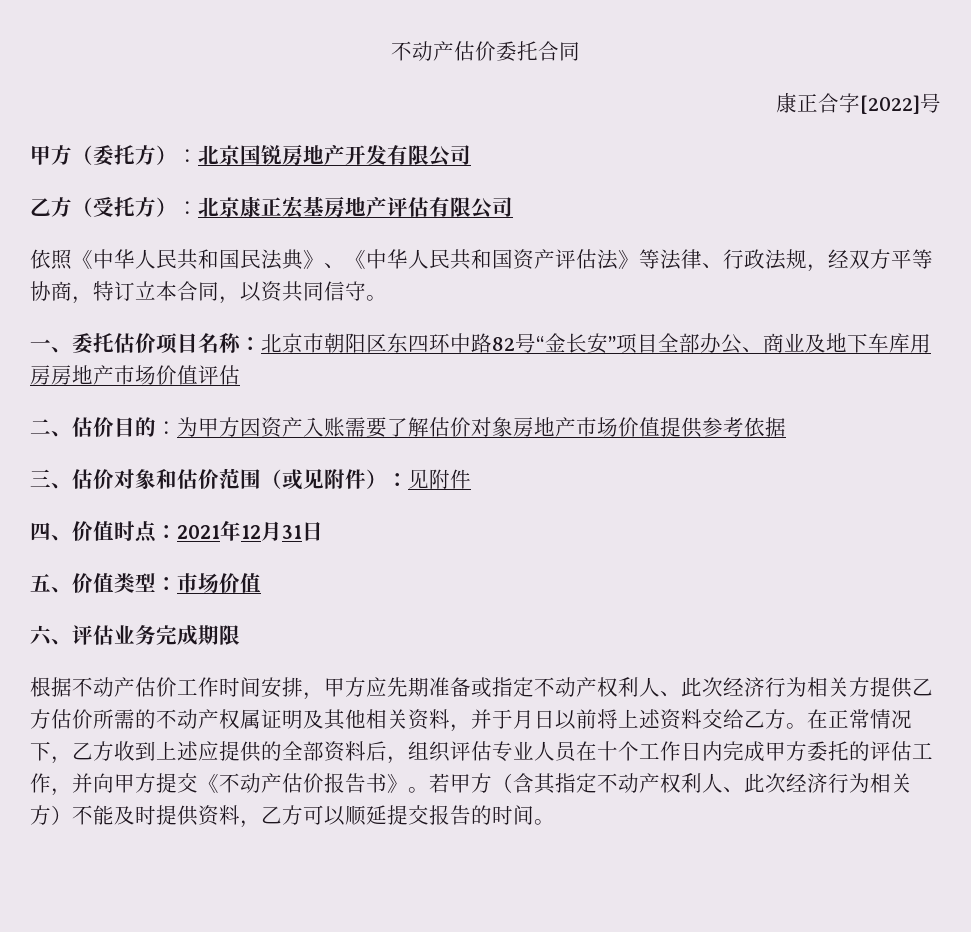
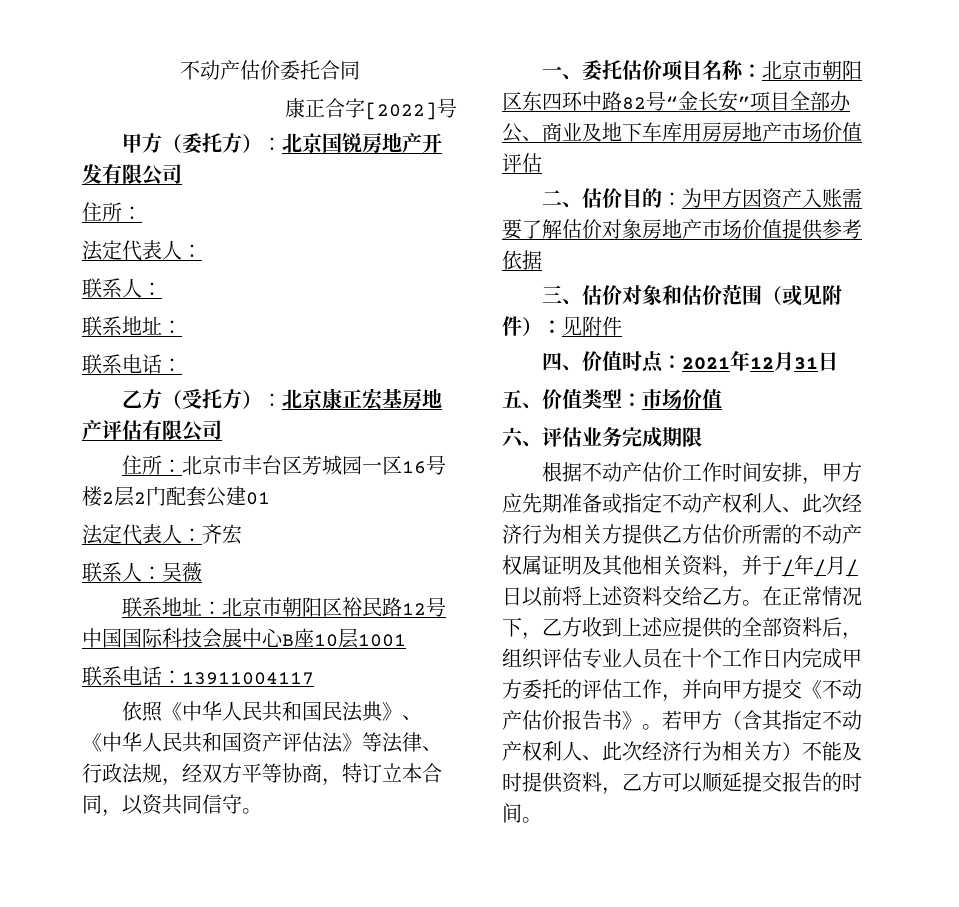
  甲方（委托方）：北京国锐房地产开发有限公司
+ 住所：
+ 法定代表人：
+ 联系人：
+ 联系地址：
+ 联系电话：
+ 住所：北京市丰台区芳城园一区16号楼2层2门配套公建01
+ 法定代表人：齐宏
+ 联系人：吴薇
+ 联系地址：北京市朝阳区裕民路12号中国国际科技会展中心B座10层1001
+ 联系电话：13911004117
- 根据不动产估价工作时间安排，甲方应先期准备或指定不动产权利人、此次经济行为相关方提供乙方估价所需的不动产权属证明及其他相关资料，并于月日以前将上述资料交给乙方。
+ 根据不动产估价工作时间安排，甲方应先期准备或指定不动产权利人、此次经济行为相关方提供乙方估价所需的不动产权属证明及其他相关资料，并于/年/月/日以前将上述资料交给乙方。

